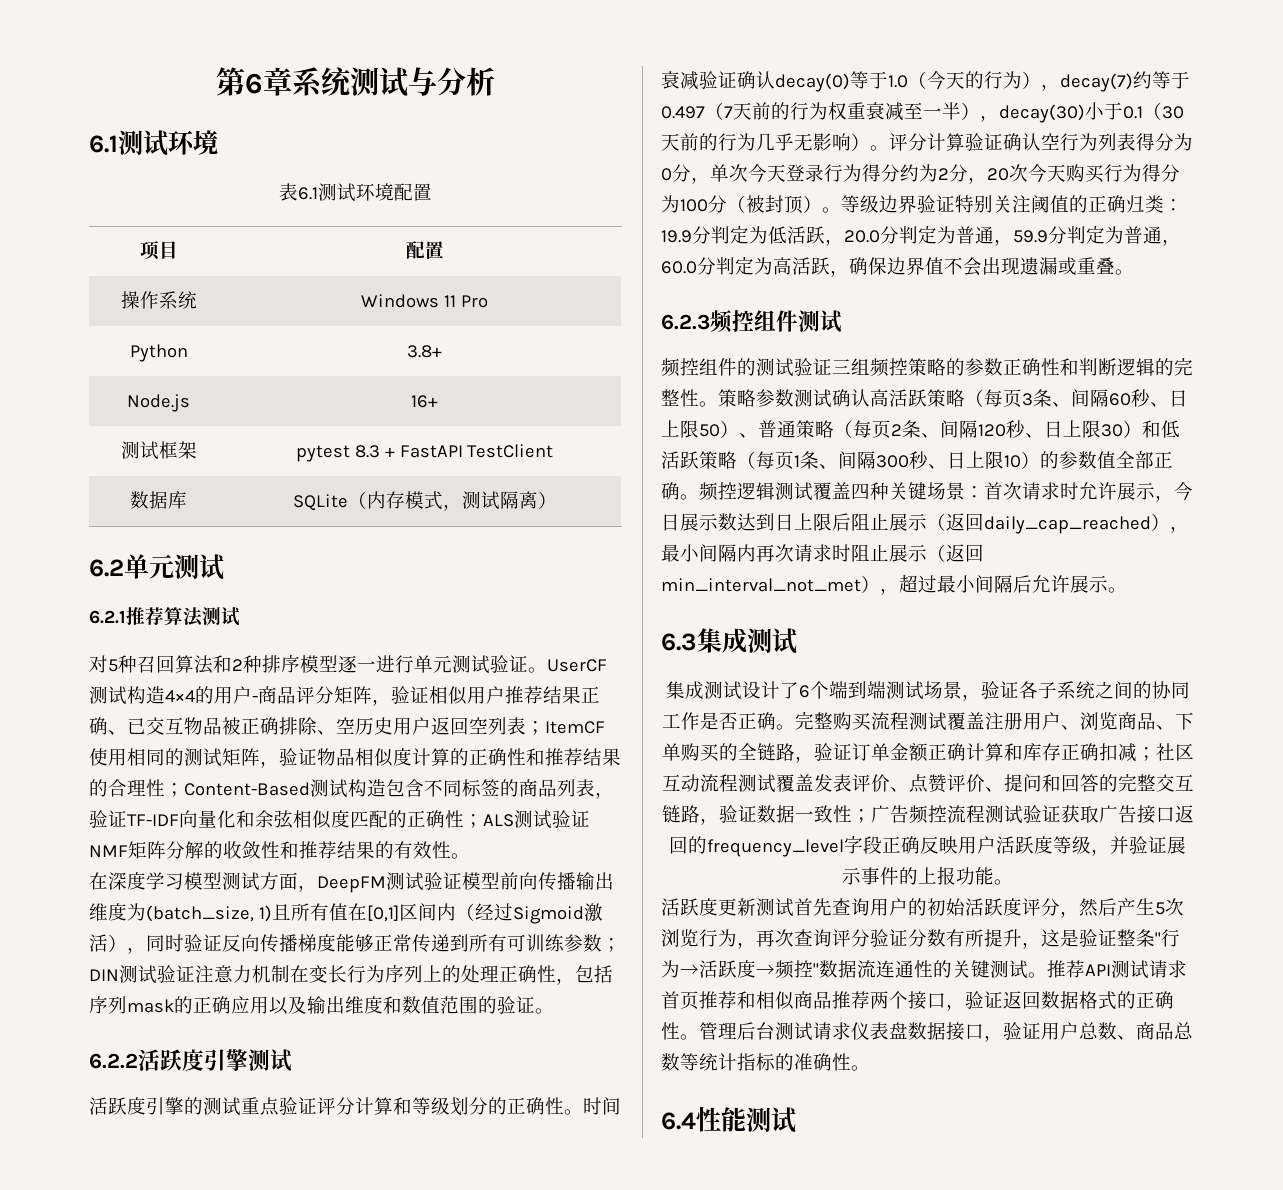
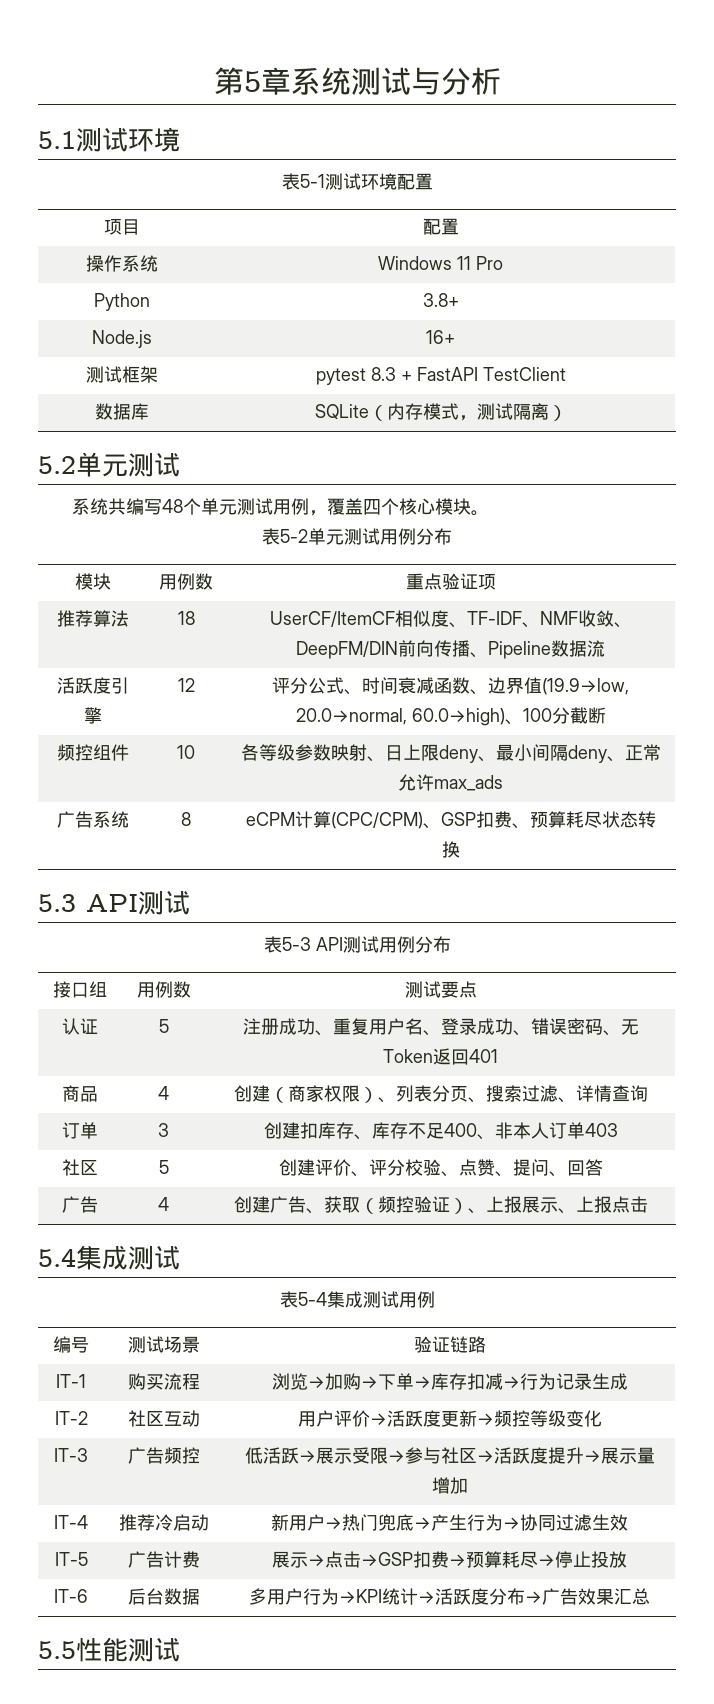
- 第6章系统测试与分析
- 6.1测试环境
+ 第5章系统测试与分析
+ 5.1测试环境
- 表6.1测试环境配置
+ 表5-1测试环境配置
- 6.2单元测试
+ 5.2单元测试
- 6.2.1推荐算法测试
- 对5种召回算法和2种排序模型逐一进行单元测试验证。UserCF测试构造4×4的用户-商品评分矩阵，验证相似用户推荐结果正确、已交互物品被正确排除、空历史用户返回空列表；ItemCF使用相同的测试矩阵，验证物品相似度计算的正确性和推荐结果的合理性；Content-Based测试构造包含不同标签的商品列表，验证TF-IDF向量化和余弦相似度匹配的正确性；ALS测试验证NMF矩阵分解的收敛性和推荐结果的有效性。
- 在深度学习模型测试方面，DeepFM测试验证模型前向传播输出维度为(batch_size, 1)且所有值在[0,1]区间内（经过Sigmoid激活），同时验证反向传播梯度能够正常传递到所有可训练参数；DIN测试验证注意力机制在变长行为序列上的处理正确性，包括序列mask的正确应用以及输出维度和数值范围的验证。
- 6.2.2活跃度引擎测试
- 活跃度引擎的测试重点验证评分计算和等级划分的正确性。时间衰减验证确认decay(0)等于1.0（今天的行为），decay(7)约等于0.497（7天前的行为权重衰减至一半），decay(30)小于0.1（30天前的行为几乎无影响）。评分计算验证确认空行为列表得分为0分，单次今天登录行为得分约为2分，20次今天购买行为得分为100分（被封顶）。等级边界验证特别关注阈值的正确归类：19.9分判定为低活跃，20.0分判定为普通，59.9分判定为普通，60.0分判定为高活跃，确保边界值不会出现遗漏或重叠。
- 6.2.3频控组件测试
- 频控组件的测试验证三组频控策略的参数正确性和判断逻辑的完整性。策略参数测试确认高活跃策略（每页3条、间隔60秒、日上限50）、普通策略（每页2条、间隔120秒、日上限30）和低活跃策略（每页1条、间隔300秒、日上限10）的参数值全部正确。频控逻辑测试覆盖四种关键场景：首次请求时允许展示，今日展示数达到日上限后阻止展示（返回daily_cap_reached），最小间隔内再次请求时阻止展示（返回min_interval_not_met），超过最小间隔后允许展示。
- 6.3集成测试
+ 系统共编写48个单元测试用例，覆盖四个核心模块。
+ 表5-2单元测试用例分布
+ 模块 | 用例数 | 重点验证项
+ 推荐算法 | 18 | UserCF/ItemCF相似度、TF-IDF、NMF收敛、DeepFM/DIN前向传播、Pipeline数据流
+ 活跃度引擎 | 12 | 评分公式、时间衰减函数、边界值(19.9→low, 20.0→normal, 60.0→high)、100分截断
+ 频控组件 | 10 | 各等级参数映射、日上限deny、最小间隔deny、正常允许max_ads
+ 广告系统 | 8 | eCPM计算(CPC/CPM)、GSP扣费、预算耗尽状态转换
+ 5.3 API测试
+ 表5-3 API测试用例分布
+ 接口组 | 用例数 | 测试要点
+ 认证 | 5 | 注册成功、重复用户名、登录成功、错误密码、无Token返回401
+ 商品 | 4 | 创建（商家权限）、列表分页、搜索过滤、详情查询
+ 订单 | 3 | 创建扣库存、库存不足400、非本人订单403
+ 社区 | 5 | 创建评价、评分校验、点赞、提问、回答
+ 广告 | 4 | 创建广告、获取（频控验证）、上报展示、上报点击
+ 5.4集成测试
- 集成测试设计了6个端到端测试场景，验证各子系统之间的协同工作是否正确。完整购买流程测试覆盖注册用户、浏览商品、下单购买的全链路，验证订单金额正确计算和库存正确扣减；社区互动流程测试覆盖发表评价、点赞评价、提问和回答的完整交互链路，验证数据一致性；广告频控流程测试验证获取广告接口返回的frequency_level字段正确反映用户活跃度等级，并验证展示事件的上报功能。
- 活跃度更新测试首先查询用户的初始活跃度评分，然后产生5次浏览行为，再次查询评分验证分数有所提升，这是验证整条"行为→活跃度→频控"数据流连通性的关键测试。推荐API测试请求首页推荐和相似商品推荐两个接口，验证返回数据格式的正确性。管理后台测试请求仪表盘数据接口，验证用户总数、商品总数等统计指标的准确性。
- 6.4性能测试
+ 表5-4集成测试用例
+ 编号 | 测试场景 | 验证链路
+ IT-1 | 购买流程 | 浏览→加购→下单→库存扣减→行为记录生成
+ IT-2 | 社区互动 | 用户评价→活跃度更新→频控等级变化
+ IT-3 | 广告频控 | 低活跃→展示受限→参与社区→活跃度提升→展示量增加
+ IT-4 | 推荐冷启动 | 新用户→热门兜底→产生行为→协同过滤生效
+ IT-5 | 广告计费 | 展示→点击→GSP扣费→预算耗尽→停止投放
+ IT-6 | 后台数据 | 多用户行为→KPI统计→活跃度分布→广告效果汇总
+ 5.5性能测试

